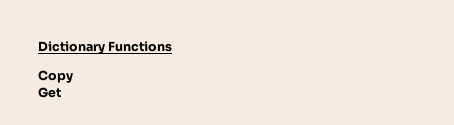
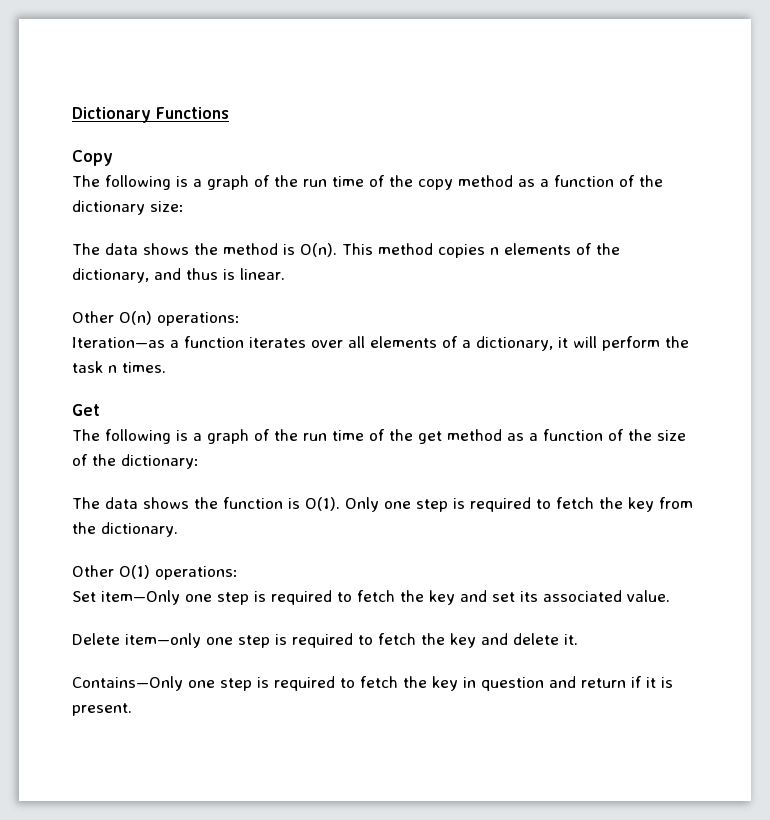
+ The following is a graph of the run time of the copy method as a function of the dictionary size:
+ The data shows the method is O(n). This method copies n elements of the dictionary, and thus is linear.
+ Other O(n) operations:
+ Iteration—as a function iterates over all elements of a dictionary, it will perform the task n times.
  Get
+ The following is a graph of the run time of the get method as a function of the size of the dictionary:
+ The data shows the function is O(1). Only one step is required to fetch the key from the dictionary.
+ Other O(1) operations:
+ Set item—Only one step is required to fetch the key and set its associated value.
+ Delete item—only one step is required to fetch the key and delete it.
+ Contains—Only one step is required to fetch the key in question and return if it is present.

